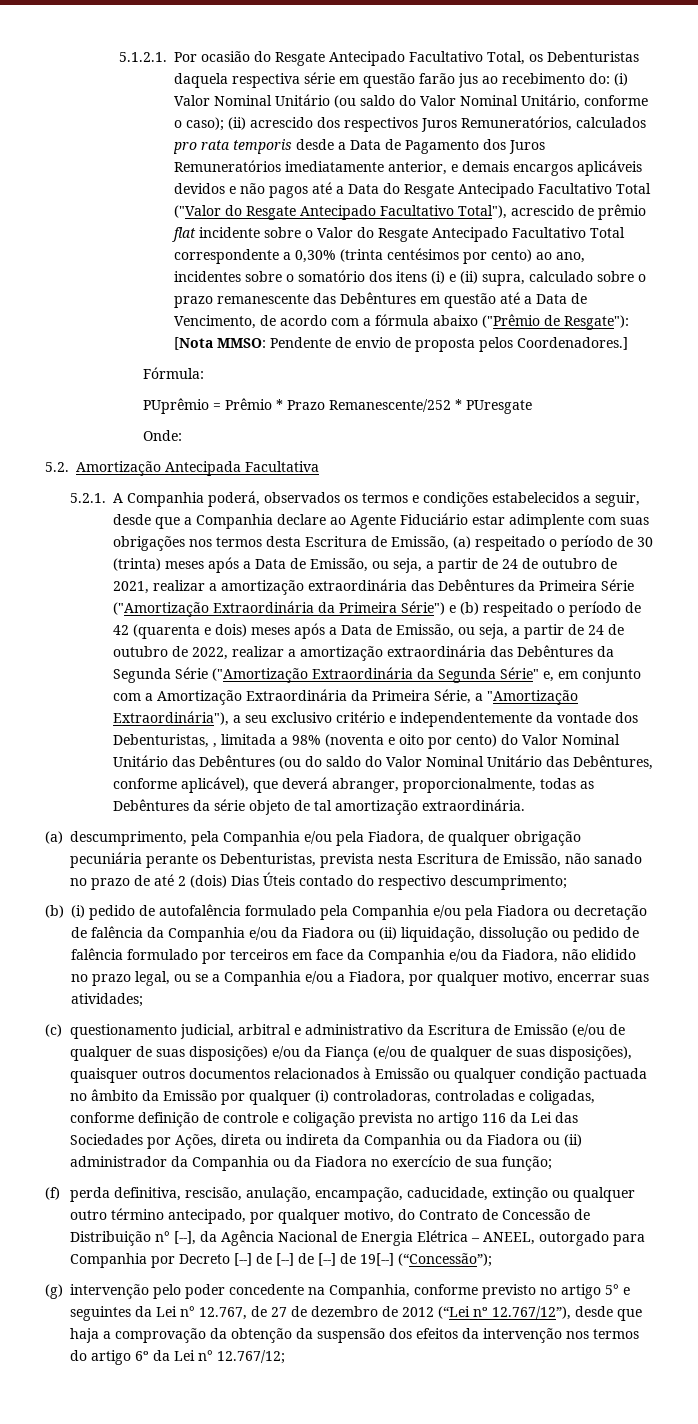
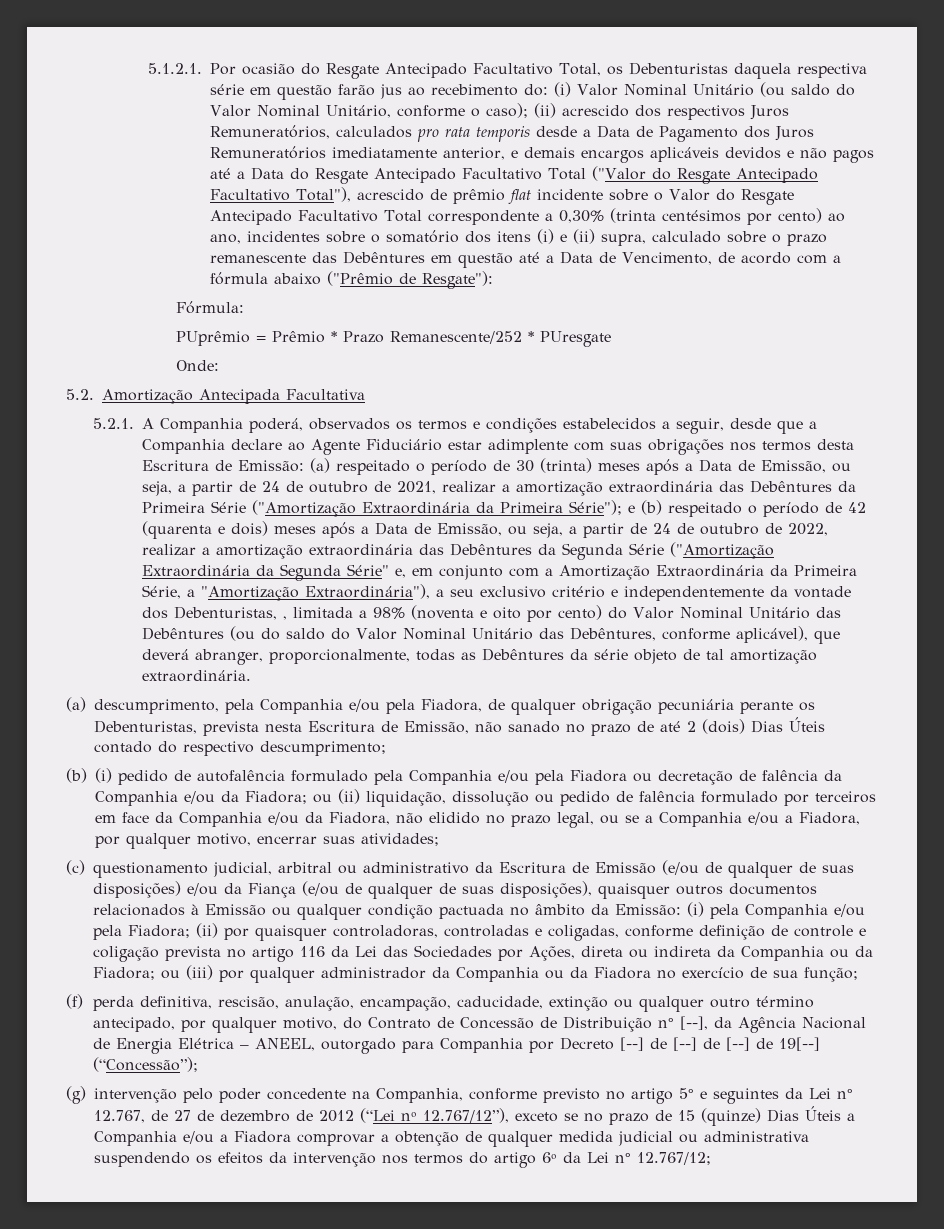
- [Nota MMSO: Pendente de envio de proposta pelos Coordenadores.]
- 5.2.1. A Companhia poderá, observados os termos e condições estabelecidos a seguir, desde que a Companhia declare ao Agente Fiduciário estar adimplente com suas obrigações nos termos desta Escritura de Emissão, (a) respeitado o período de 30 (trinta) meses após a Data de Emissão, ou seja, a partir de 24 de outubro de 2021, realizar a amortização extraordinária das Debêntures da Primeira Série ("Amortização Extraordinária da Primeira Série") e (b) respeitado o período de 42 (quarenta e dois) meses após a Data de Emissão, ou seja, a partir de 24 de outubro de 2022, realizar a amortização extraordinária das Debêntures da Segunda Série ("Amortização Extraordinária da Segunda Série" e, em conjunto com a Amortização Extraordinária da Primeira Série, a "Amortização Extraordinária"), a seu exclusivo critério e independentemente da vontade dos Debenturistas, , limitada a 98% (noventa e oito por cento) do Valor Nominal Unitário das Debêntures (ou do saldo do Valor Nominal Unitário das Debêntures, conforme aplicável), que deverá abranger, proporcionalmente, todas as Debêntures da série objeto de tal amortização extraordinária.
+ 5.2.1. A Companhia poderá, observados os termos e condições estabelecidos a seguir, desde que a Companhia declare ao Agente Fiduciário estar adimplente com suas obrigações nos termos desta Escritura de Emissão: (a) respeitado o período de 30 (trinta) meses após a Data de Emissão, ou seja, a partir de 24 de outubro de 2021, realizar a amortização extraordinária das Debêntures da Primeira Série ("Amortização Extraordinária da Primeira Série"); e (b) respeitado o período de 42 (quarenta e dois) meses após a Data de Emissão, ou seja, a partir de 24 de outubro de 2022, realizar a amortização extraordinária das Debêntures da Segunda Série ("Amortização Extraordinária da Segunda Série" e, em conjunto com a Amortização Extraordinária da Primeira Série, a "Amortização Extraordinária"), a seu exclusivo critério e independentemente da vontade dos Debenturistas, , limitada a 98% (noventa e oito por cento) do Valor Nominal Unitário das Debêntures (ou do saldo do Valor Nominal Unitário das Debêntures, conforme aplicável), que deverá abranger, proporcionalmente, todas as Debêntures da série objeto de tal amortização extraordinária.
- (b) (i) pedido de autofalência formulado pela Companhia e/ou pela Fiadora ou decretação de falência da Companhia e/ou da Fiadora ou (ii) liquidação, dissolução ou pedido de falência formulado por terceiros em face da Companhia e/ou da Fiadora, não elidido no prazo legal, ou se a Companhia e/ou a Fiadora, por qualquer motivo, encerrar suas atividades;
+ (b) (i) pedido de autofalência formulado pela Companhia e/ou pela Fiadora ou decretação de falência da Companhia e/ou da Fiadora; ou (ii) liquidação, dissolução ou pedido de falência formulado por terceiros em face da Companhia e/ou da Fiadora, não elidido no prazo legal, ou se a Companhia e/ou a Fiadora, por qualquer motivo, encerrar suas atividades;
- (c) questionamento judicial, arbitral e administrativo da Escritura de Emissão (e/ou de qualquer de suas disposições) e/ou da Fiança (e/ou de qualquer de suas disposições), quaisquer outros documentos relacionados à Emissão ou qualquer condição pactuada no âmbito da Emissão por qualquer (i) controladoras, controladas e coligadas, conforme definição de controle e coligação prevista no artigo 116 da Lei das Sociedades por Ações, direta ou indireta da Companhia ou da Fiadora ou (ii) administrador da Companhia ou da Fiadora no exercício de sua função;
+ (c) questionamento judicial, arbitral ou administrativo da Escritura de Emissão (e/ou de qualquer de suas disposições) e/ou da Fiança (e/ou de qualquer de suas disposições), quaisquer outros documentos relacionados à Emissão ou qualquer condição pactuada no âmbito da Emissão: (i) pela Companhia e/ou pela Fiadora; (ii) por quaisquer controladoras, controladas e coligadas, conforme definição de controle e coligação prevista no artigo 116 da Lei das Sociedades por Ações, direta ou indireta da Companhia ou da Fiadora; ou (iii) por qualquer administrador da Companhia ou da Fiadora no exercício de sua função;
- (g) intervenção pelo poder concedente na Companhia, conforme previsto no artigo 5° e seguintes da Lei n° 12.767, de 27 de dezembro de 2012 (“Lei nº 12.767/12”), desde que haja a comprovação da obtenção da suspensão dos efeitos da intervenção nos termos do artigo 6º da Lei n° 12.767/12;
+ (g) intervenção pelo poder concedente na Companhia, conforme previsto no artigo 5° e seguintes da Lei n° 12.767, de 27 de dezembro de 2012 (“Lei nº 12.767/12”), exceto se no prazo de 15 (quinze) Dias Úteis a Companhia e/ou a Fiadora comprovar a obtenção de qualquer medida judicial ou administrativa suspendendo os efeitos da intervenção nos termos do artigo 6º da Lei n° 12.767/12;

